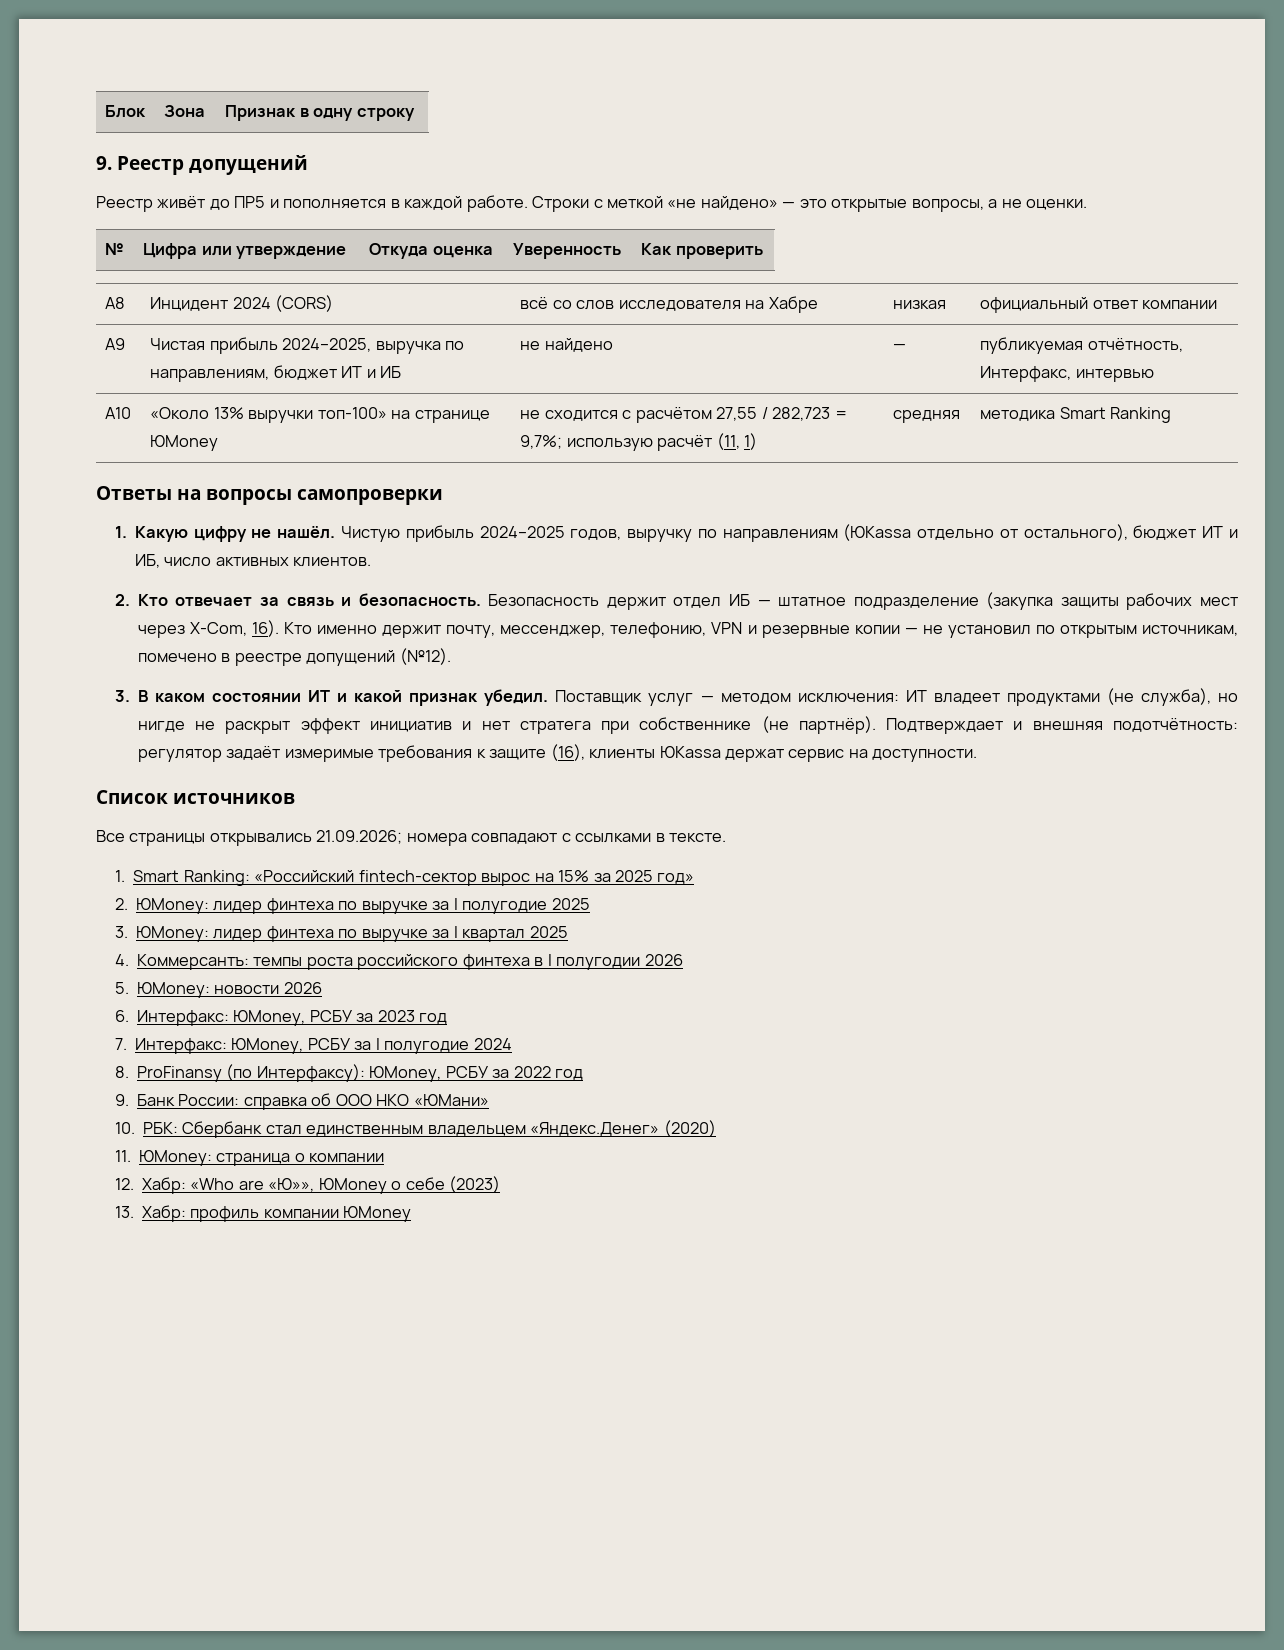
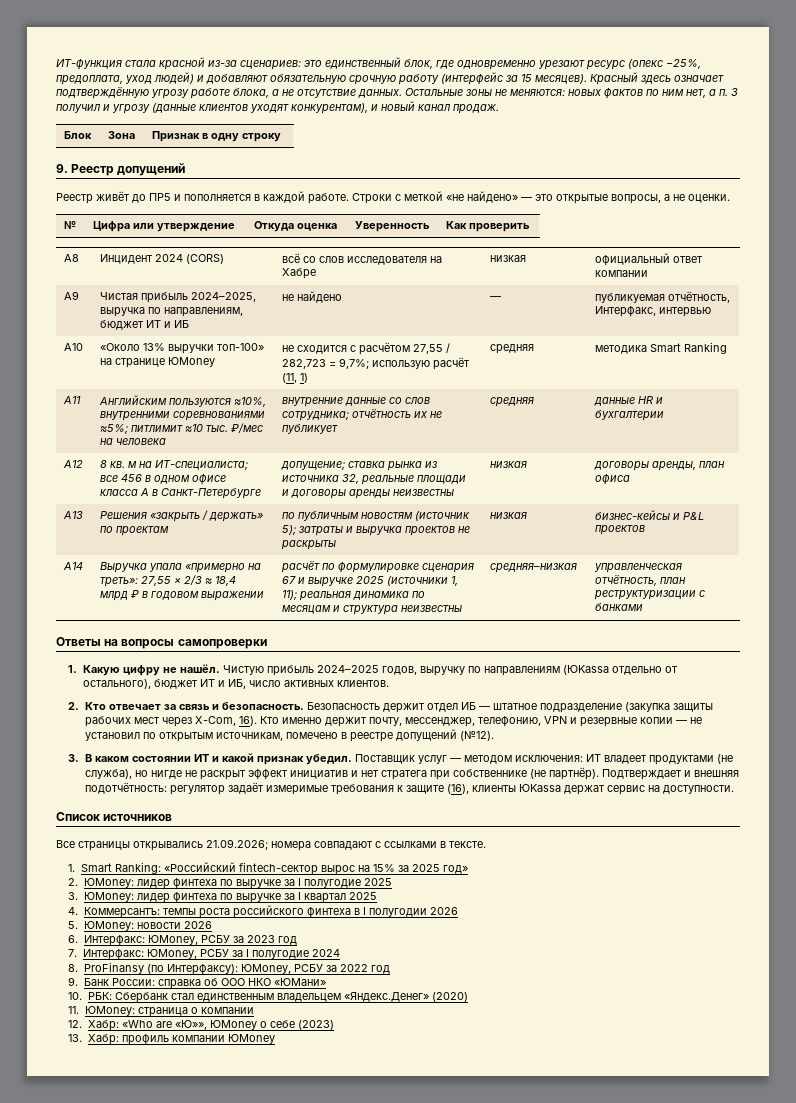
+ ИТ-функция стала красной из-за сценариев: это единственный блок, где одновременно урезают ресурс (опекс −25%, предоплата, уход людей) и добавляют обязательную срочную работу (интерфейс за 15 месяцев). Красный здесь означает подтверждённую угрозу работе блока, а не отсутствие данных. Остальные зоны не меняются: новых фактов по ним нет, а п. 3 получил и угрозу (данные клиентов уходят конкурентам), и новый канал продаж.
+ А11 | Английским пользуются ≈10%, внутренними соревнованиями ≈5%; питлимит ≈10 тыс. ₽/мес на человека | внутренние данные со слов сотрудника; отчётность их не публикует | средняя | данные HR и бухгалтерии
+ А12 | 8 кв. м на ИТ-специалиста; все 456 в одном офисе класса A в Санкт-Петербурге | допущение; ставка рынка из источника 32, реальные площади и договоры аренды неизвестны | низкая | договоры аренды, план офиса
+ А13 | Решения «закрыть / держать» по проектам | по публичным новостям (источник 5); затраты и выручка проектов не раскрыты | низкая | бизнес-кейсы и P&L проектов
+ А14 | Выручка упала «примерно на треть»: 27,55 × 2/3 ≈ 18,4 млрд ₽ в годовом выражении | расчёт по формулировке сценария 67 и выручке 2025 (источники 1, 11); реальная динамика по месяцам и структура неизвестны | средняя–низкая | управленческая отчётность, план реструктуризации с банками

